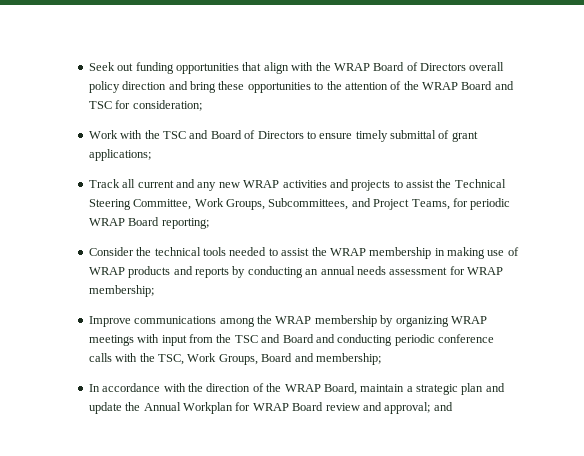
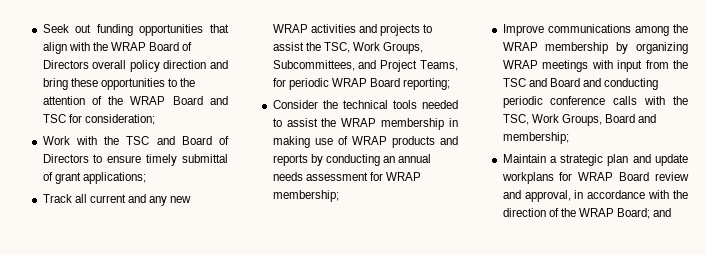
- Track all current and any new WRAP activities and projects to assist the Technical Steering Committee, Work Groups, Subcommittees, and Project Teams, for periodic WRAP Board reporting;
+ Track all current and any new WRAP activities and projects to assist the TSC, Work Groups, Subcommittees, and Project Teams, for periodic WRAP Board reporting;
- In accordance with the direction of the WRAP Board, maintain a strategic plan and update the Annual Workplan for WRAP Board review and approval; and
+ Maintain a strategic plan and update workplans for WRAP Board review and approval, in accordance with the direction of the WRAP Board; and

